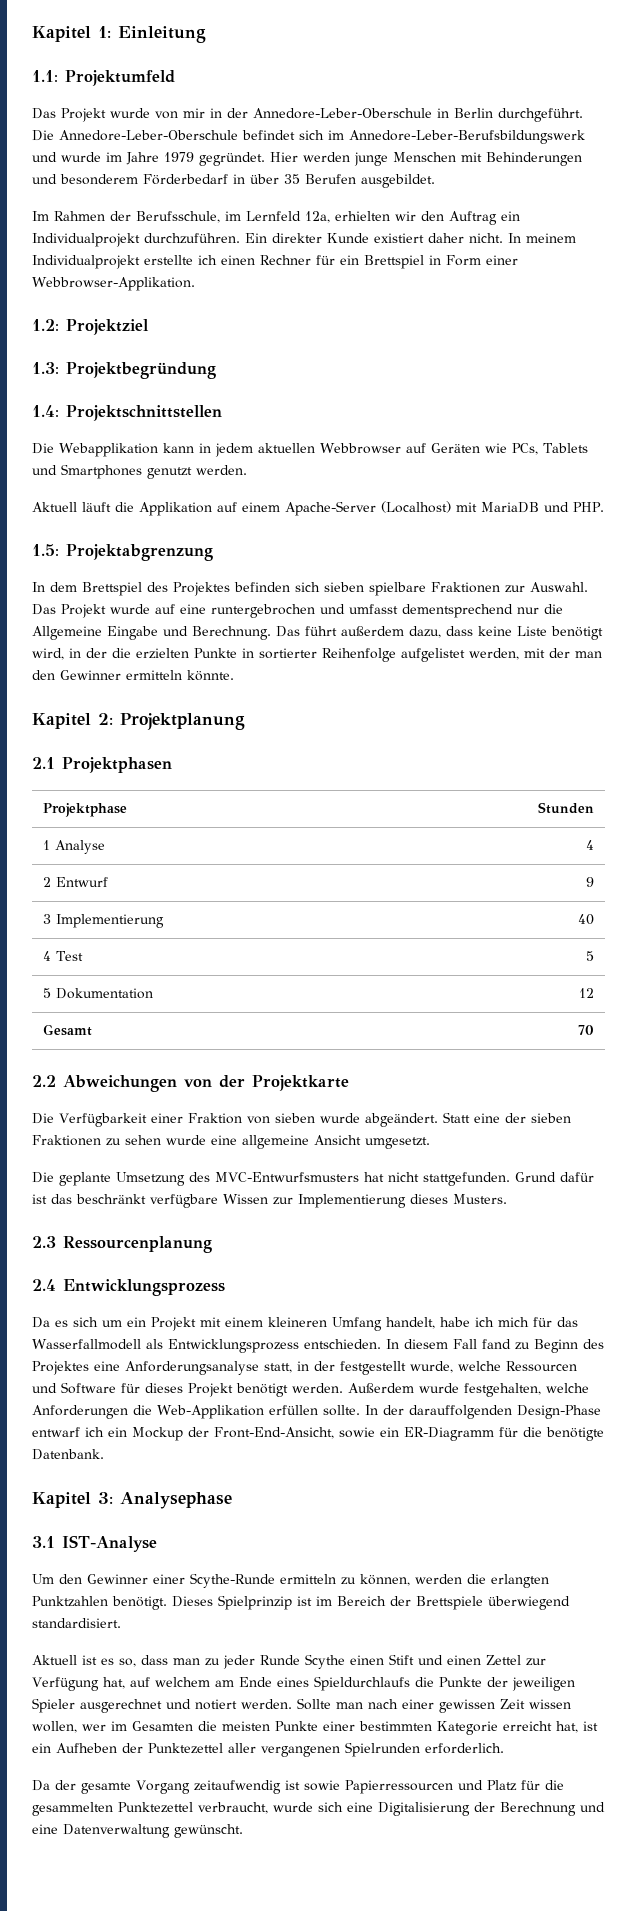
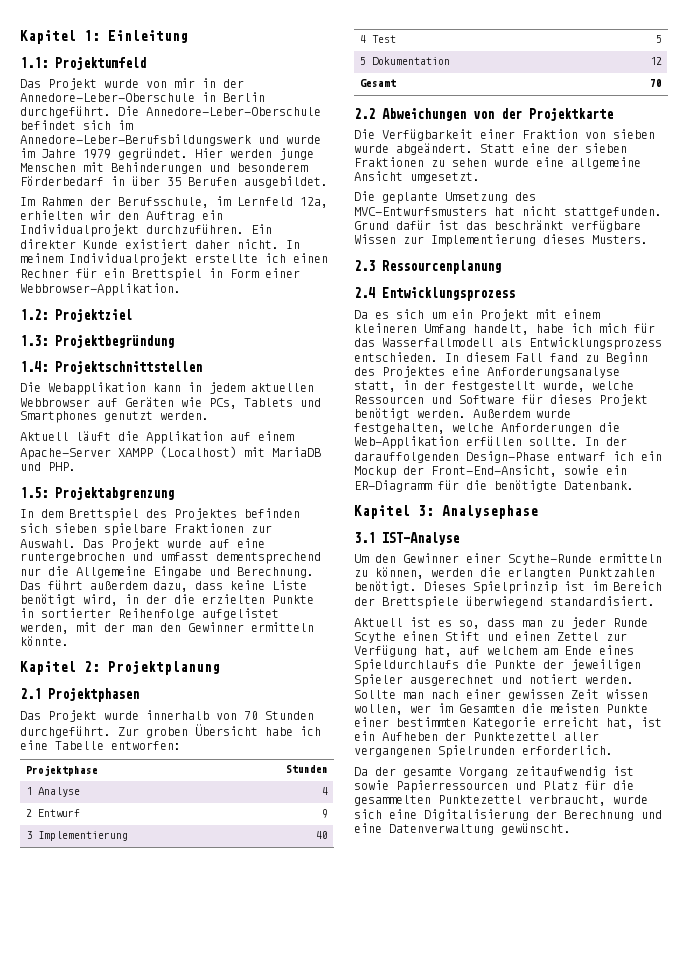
- Aktuell läuft die Applikation auf einem Apache-Server (Localhost) mit MariaDB und PHP.
+ Aktuell läuft die Applikation auf einem Apache-Server XAMPP (Localhost) mit MariaDB und PHP.
+ Das Projekt wurde innerhalb von 70 Stunden durchgeführt. Zur groben Übersicht habe ich eine Tabelle entworfen:

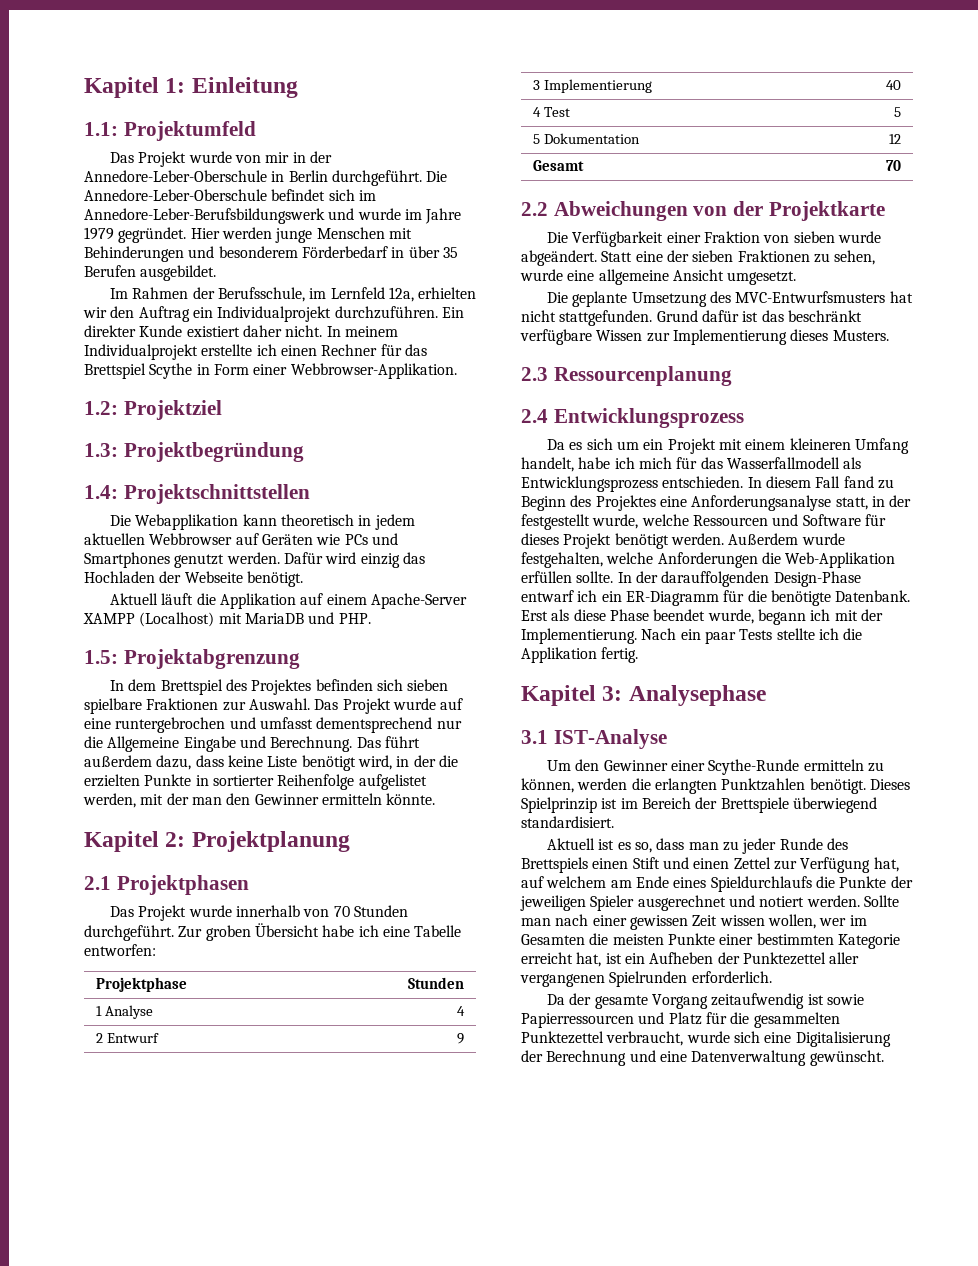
- In meinem Individualprojekt erstellte ich einen Rechner für ein Brettspiel in Form einer Webbrowser-Applikation.
+ In meinem Individualprojekt erstellte ich einen Rechner für das Brettspiel Scythe in Form einer Webbrowser-Applikation.
- Die Webapplikation kann in jedem aktuellen Webbrowser auf Geräten wie PCs, Tablets und Smartphones genutzt werden.
+ Die Webapplikation kann theoretisch in jedem aktuellen Webbrowser auf Geräten wie PCs und Smartphones genutzt werden. Dafür wird einzig das Hochladen der Webseite benötigt.
- Statt eine der sieben Fraktionen zu sehen wurde eine allgemeine Ansicht umgesetzt.
+ Statt eine der sieben Fraktionen zu sehen, wurde eine allgemeine Ansicht umgesetzt.
- In der darauffolgenden Design-Phase entwarf ich ein Mockup der Front-End-Ansicht, sowie ein ER-Diagramm für die benötigte Datenbank.
+ In der darauffolgenden Design-Phase entwarf ich ein ER-Diagramm für die benötigte Datenbank. Erst als diese Phase beendet wurde, begann ich mit der Implementierung. Nach ein paar Tests stellte ich die Applikation fertig.
- Aktuell ist es so, dass man zu jeder Runde Scythe einen Stift und einen Zettel zur Verfügung hat, auf welchem am Ende eines Spieldurchlaufs die Punkte der jeweiligen Spieler ausgerechnet und notiert werden.
+ Aktuell ist es so, dass man zu jeder Runde des Brettspiels einen Stift und einen Zettel zur Verfügung hat, auf welchem am Ende eines Spieldurchlaufs die Punkte der jeweiligen Spieler ausgerechnet und notiert werden.

